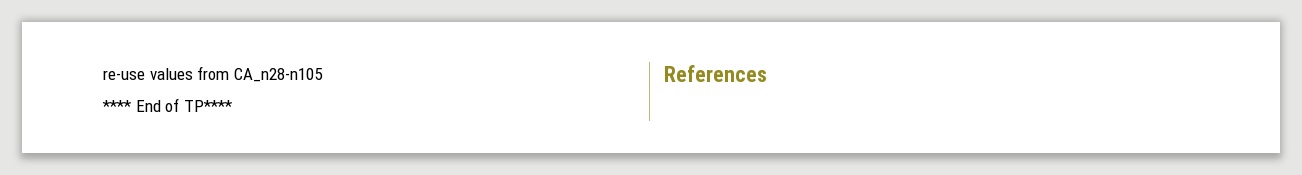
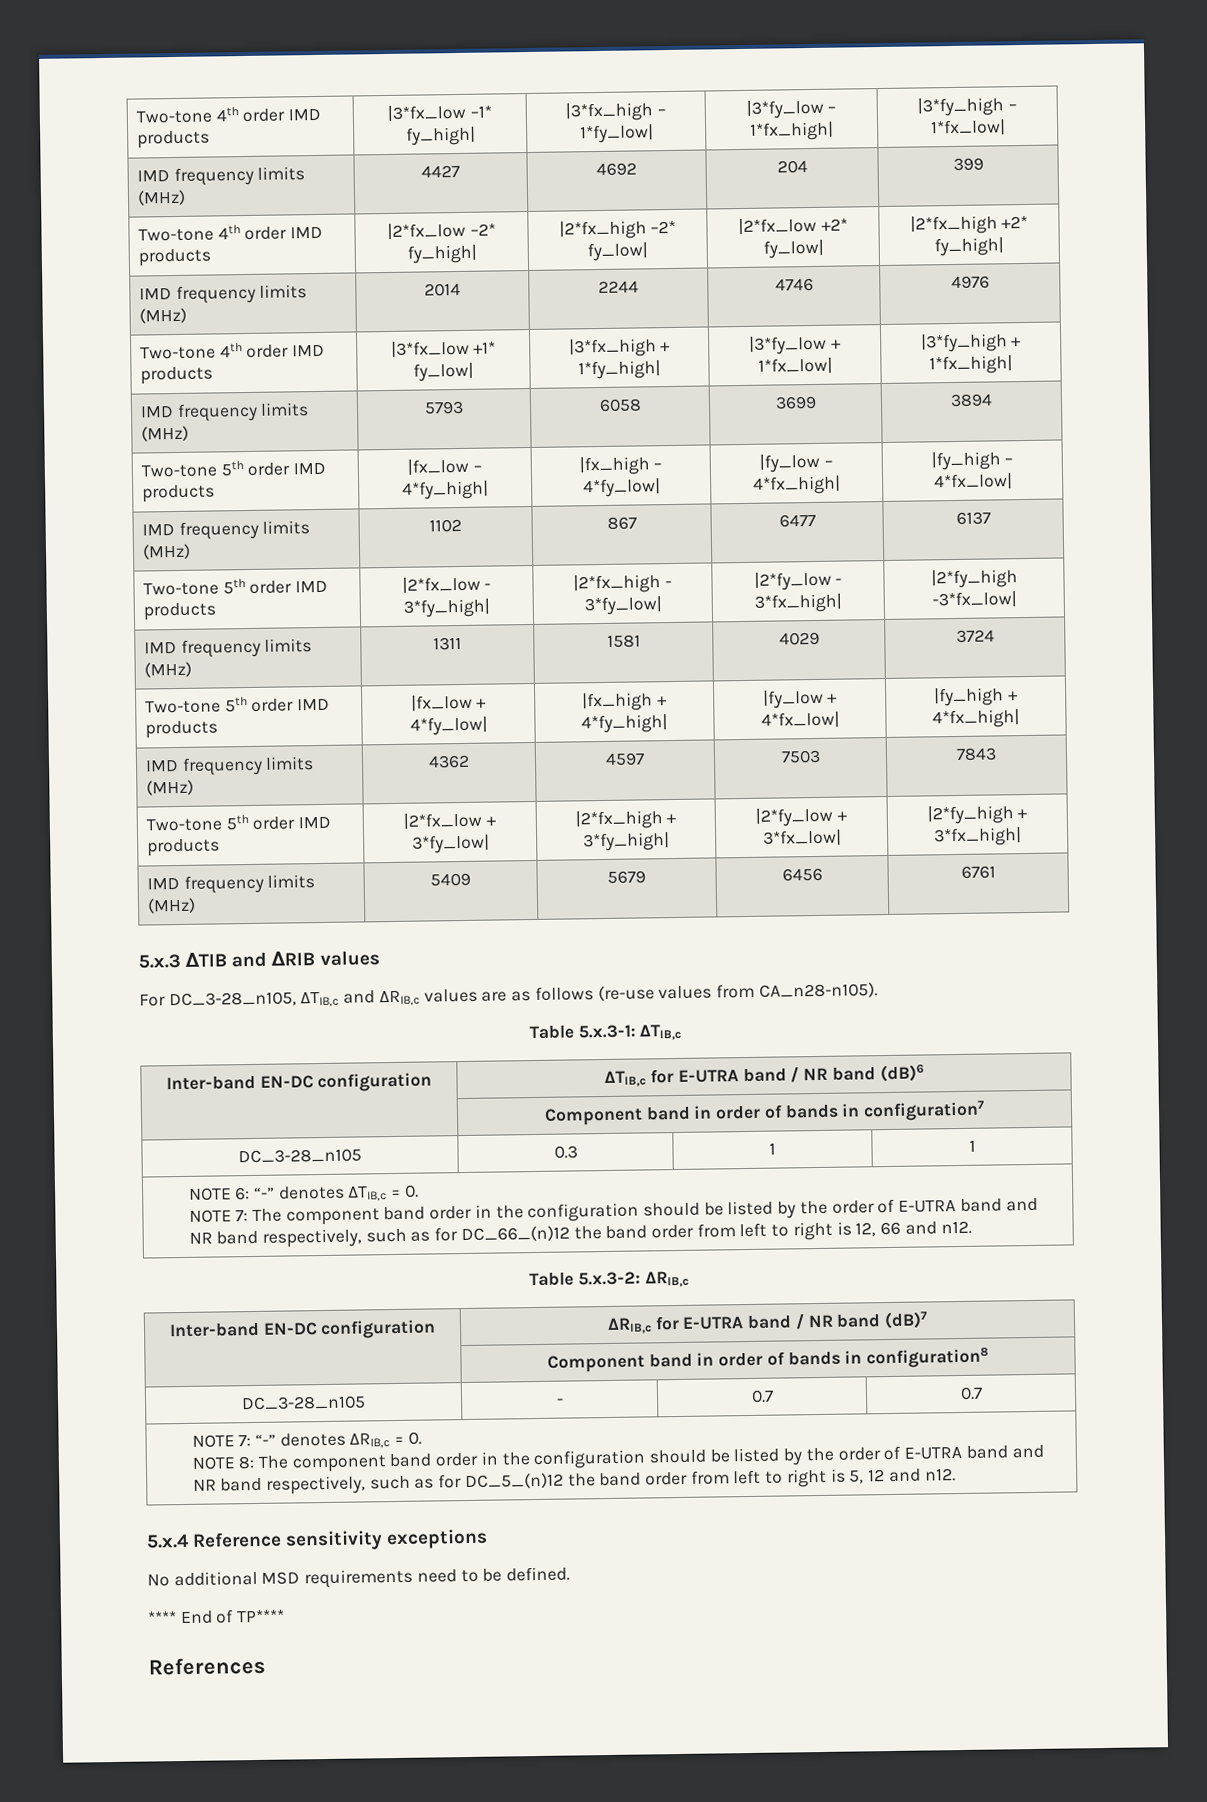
- re-use values from CA_n28-n105
+ Two-tone 4th order IMD products | |3*fx_low –1* fy_high| | |3*fx_high – 1*fy_low| | |3*fy_low – 1*fx_high| | |3*fy_high – 1*fx_low|
+ IMD frequency limits (MHz) | 4427 | 4692 | 204 | 399
+ Two-tone 4th order IMD products | |2*fx_low –2* fy_high| | |2*fx_high –2* fy_low| | |2*fx_low +2* fy_low| | |2*fx_high +2* fy_high|
+ IMD frequency limits (MHz) | 2014 | 2244 | 4746 | 4976
+ Two-tone 4th order IMD products | |3*fx_low +1* fy_low| | |3*fx_high + 1*fy_high| | |3*fy_low + 1*fx_low| | |3*fy_high + 1*fx_high|
+ IMD frequency limits (MHz) | 5793 | 6058 | 3699 | 3894
+ Two-tone 5th order IMD products | |fx_low – 4*fy_high| | |fx_high – 4*fy_low| | |fy_low – 4*fx_high| | |fy_high – 4*fx_low|
+ IMD frequency limits (MHz) | 1102 | 867 | 6477 | 6137
+ Two-tone 5th order IMD products | |2*fx_low - 3*fy_high| | |2*fx_high - 3*fy_low| | |2*fy_low - 3*fx_high| | |2*fy_high -3*fx_low|
+ IMD frequency limits (MHz) | 1311 | 1581 | 4029 | 3724
+ Two-tone 5th order IMD products | |fx_low + 4*fy_low| | |fx_high + 4*fy_high| | |fy_low + 4*fx_low| | |fy_high + 4*fx_high|
+ IMD frequency limits (MHz) | 4362 | 4597 | 7503 | 7843
+ Two-tone 5th order IMD products | |2*fx_low + 3*fy_low| | |2*fx_high + 3*fy_high| | |2*fy_low + 3*fx_low| | |2*fy_high + 3*fx_high|
+ IMD frequency limits (MHz) | 5409 | 5679 | 6456 | 6761
+ 5.x.3 ∆TIB and ∆RIB values
+ For DC_3-28_n105, ΔTIB,c and ΔRIB,c values are as follows (re-use values from CA_n28-n105).
+ Table 5.x.3-1: ΔTIB,c
+ Inter-band EN-DC configuration | ΔTIB,c for E-UTRA band / NR band (dB)6
+ | Component band in order of bands in configuration7
+ DC_3-28_n105 | 0.3 | 1 | 1
+ NOTE 6: “-” denotes ΔTIB,c = 0.
+ NOTE 7: The component band order in the configuration should be listed by the order of E-UTRA band and NR band respectively, such as for DC_66_(n)12 the band order from left to right is 12, 66 and n12.
+ Table 5.x.3-2: ΔRIB,c
+ Inter-band EN-DC configuration | ΔRIB,c for E-UTRA band / NR band (dB)7
+ | Component band in order of bands in configuration8
+ DC_3-28_n105 | - | 0.7 | 0.7
+ NOTE 7: “-” denotes ΔRIB,c = 0.
+ NOTE 8: The component band order in the configuration should be listed by the order of E-UTRA band and NR band respectively, such as for DC_5_(n)12 the band order from left to right is 5, 12 and n12.
+ 5.x.4 Reference sensitivity exceptions
+ No additional MSD requirements need to be defined.

